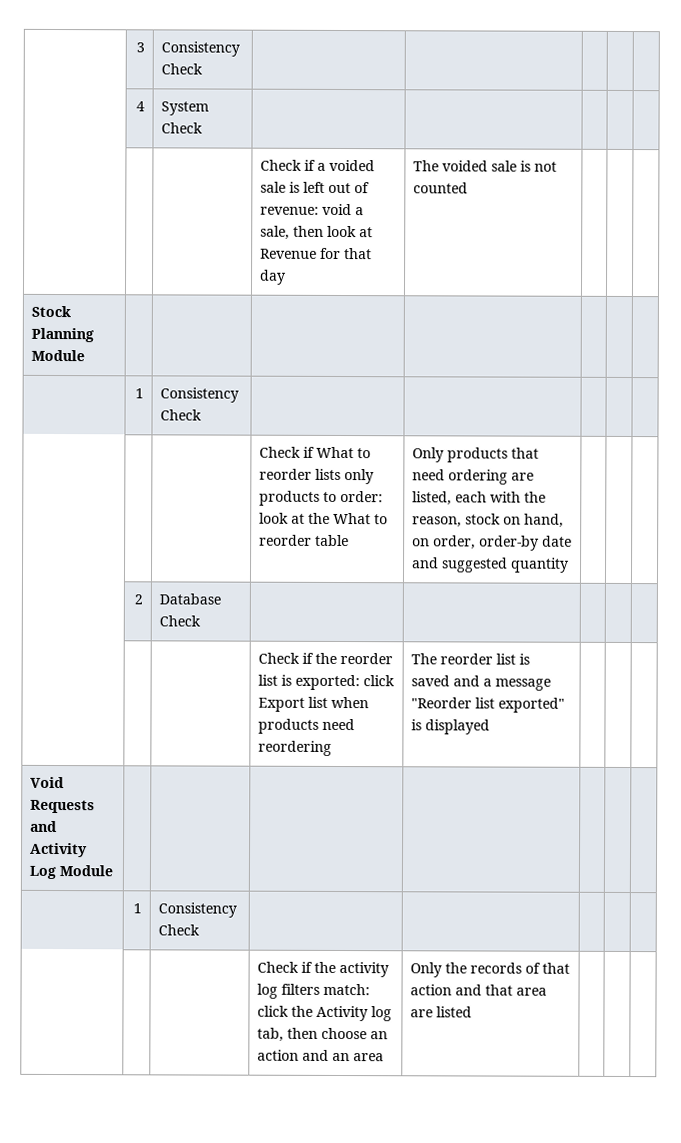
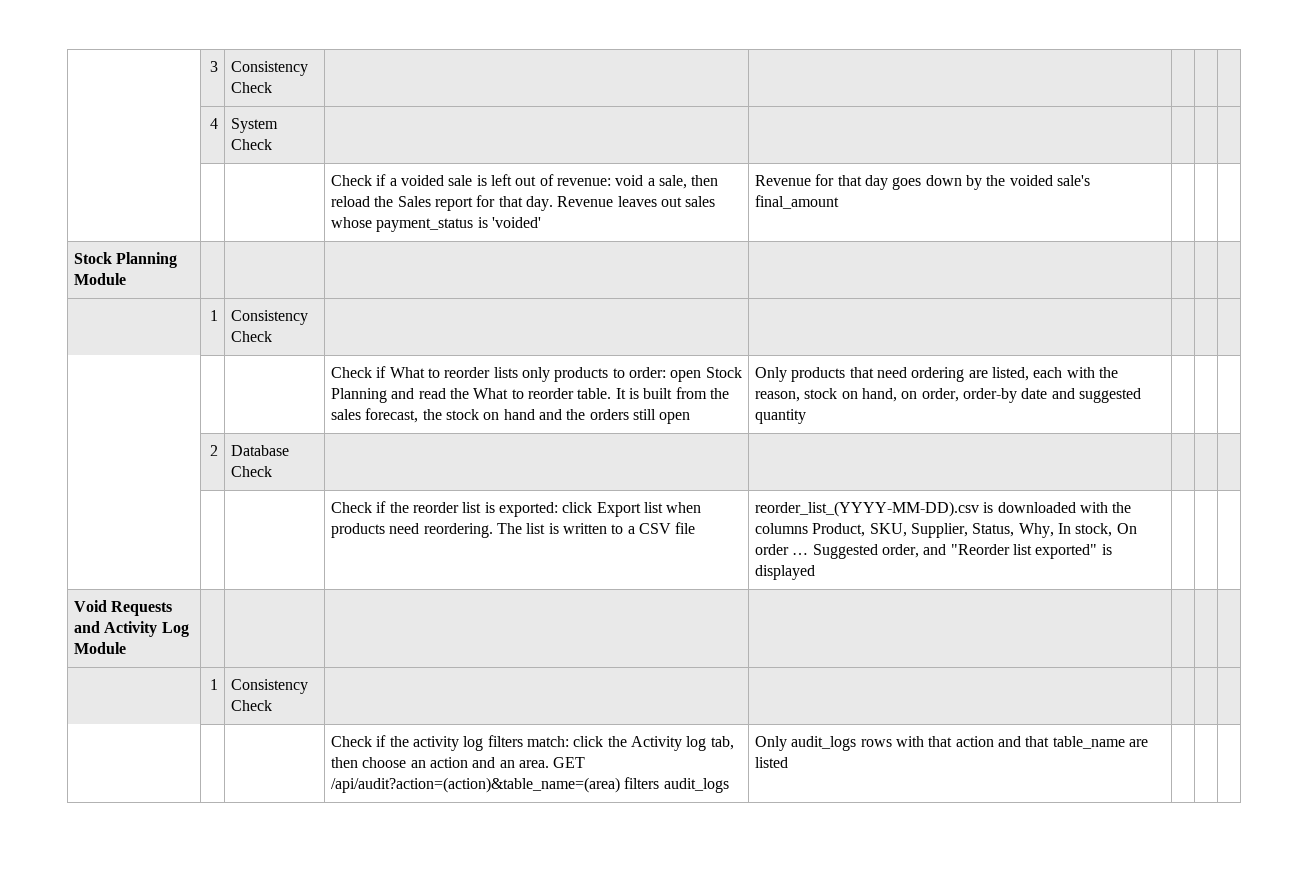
- | | | Check if a voided sale is left out of revenue: void a sale, then look at Revenue for that day | The voided sale is not counted | | |
+ | | | Check if a voided sale is left out of revenue: void a sale, then reload the Sales report for that day. Revenue leaves out sales whose payment_status is 'voided' | Revenue for that day goes down by the voided sale's final_amount | | |
- Check if What to reorder lists only products to order: look at the What to reorder table
+ Check if What to reorder lists only products to order: open Stock Planning and read the What to reorder table. It is built from the sales forecast, the stock on hand and the orders still open
- Check if the reorder list is exported: click Export list when products need reordering | The reorder list is saved and a message "Reorder list exported" is displayed
+ Check if the reorder list is exported: click Export list when products need reordering. The list is written to a CSV file | reorder_list_(YYYY-MM-DD).csv is downloaded with the columns Product, SKU, Supplier, Status, Why, In stock, On order … Suggested order, and "Reorder list exported" is displayed
- | | | Check if the activity log filters match: click the Activity log tab, then choose an action and an area | Only the records of that action and that area are listed | | |
+ | | | Check if the activity log filters match: click the Activity log tab, then choose an action and an area. GET /api/audit?action=(action)&table_name=(area) filters audit_logs | Only audit_logs rows with that action and that table_name are listed | | |

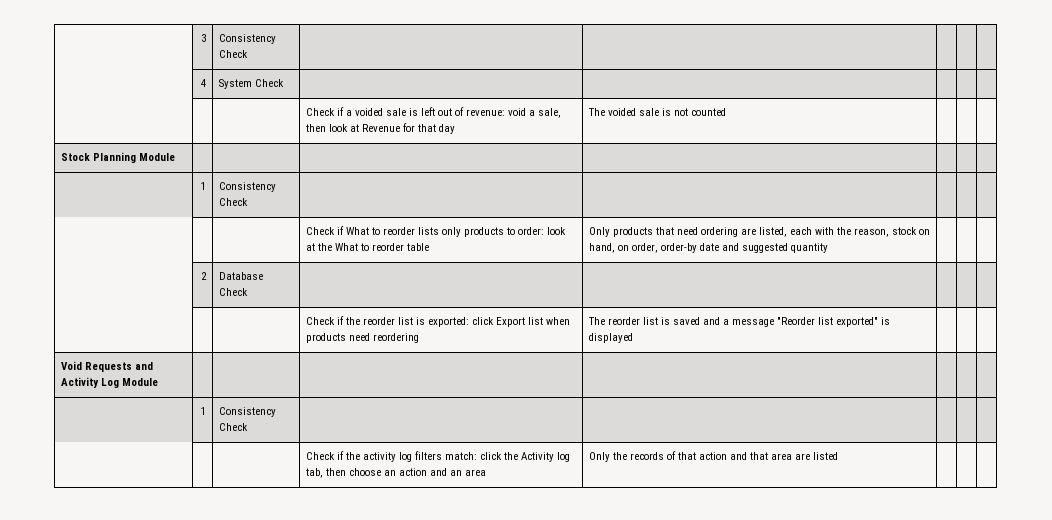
- | | | Check if a voided sale is left out of revenue: void a sale, then reload the Sales report for that day. Revenue leaves out sales whose payment_status is 'voided' | Revenue for that day goes down by the voided sale's final_amount | | |
+ | | | Check if a voided sale is left out of revenue: void a sale, then look at Revenue for that day | The voided sale is not counted | | |
- Check if What to reorder lists only products to order: open Stock Planning and read the What to reorder table. It is built from the sales forecast, the stock on hand and the orders still open
+ Check if What to reorder lists only products to order: look at the What to reorder table
- Check if the reorder list is exported: click Export list when products need reordering. The list is written to a CSV file | reorder_list_(YYYY-MM-DD).csv is downloaded with the columns Product, SKU, Supplier, Status, Why, In stock, On order … Suggested order, and "Reorder list exported" is displayed
+ Check if the reorder list is exported: click Export list when products need reordering | The reorder list is saved and a message "Reorder list exported" is displayed
- | | | Check if the activity log filters match: click the Activity log tab, then choose an action and an area. GET /api/audit?action=(action)&table_name=(area) filters audit_logs | Only audit_logs rows with that action and that table_name are listed | | |
+ | | | Check if the activity log filters match: click the Activity log tab, then choose an action and an area | Only the records of that action and that area are listed | | |

